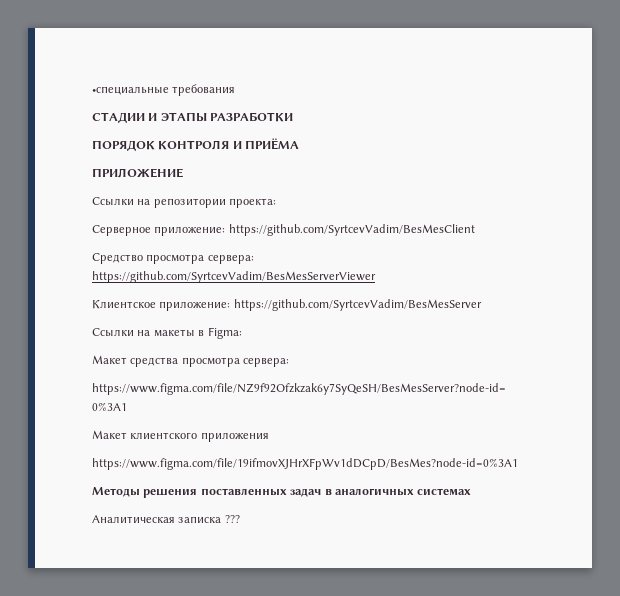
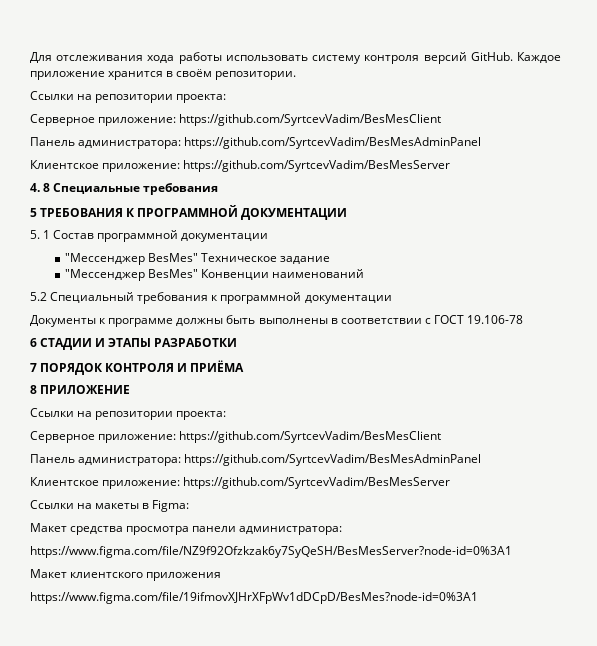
- •специальные требования
- СТАДИИ И ЭТАПЫ РАЗРАБОТКИ
+ Для отслеживания хода работы использовать систему контроля версий GitHub. Каждое приложение хранится в своём репозитории.
+ Ссылки на репозитории проекта:
+ Серверное приложение: https://github.com/SyrtcevVadim/BesMesClient
+ Панель администратора: https://github.com/SyrtcevVadim/BesMesAdminPanel
+ Клиентское приложение: https://github.com/SyrtcevVadim/BesMesServer
+ 4. 8 Специальные требования
+ 5 ТРЕБОВАНИЯ К ПРОГРАММНОЙ ДОКУМЕНТАЦИИ
+ 5. 1 Состав программной документации
+ "Мессенджер BesMes" Техническое задание
+ "Мессенджер BesMes" Конвенции наименований
+ 5.2 Специальный требования к программной документации
+ Документы к программе должны быть выполнены в соответствии с ГОСТ 19.106-78
+ 6 СТАДИИ И ЭТАПЫ РАЗРАБОТКИ
- ПОРЯДОК КОНТРОЛЯ И ПРИЁМА
+ 7 ПОРЯДОК КОНТРОЛЯ И ПРИЁМА
- ПРИЛОЖЕНИЕ
+ 8 ПРИЛОЖЕНИЕ
  Ссылки на репозитории проекта:
  Серверное приложение: https://github.com/SyrtcevVadim/BesMesClient
- Средство просмотра сервера: https://github.com/SyrtcevVadim/BesMesServerViewer
+ Панель администратора: https://github.com/SyrtcevVadim/BesMesAdminPanel
- Макет средства просмотра сервера:
+ Макет средства просмотра панели администратора:
- Методы решения поставленных задач в аналогичных системах
- Аналитическая записка ???

